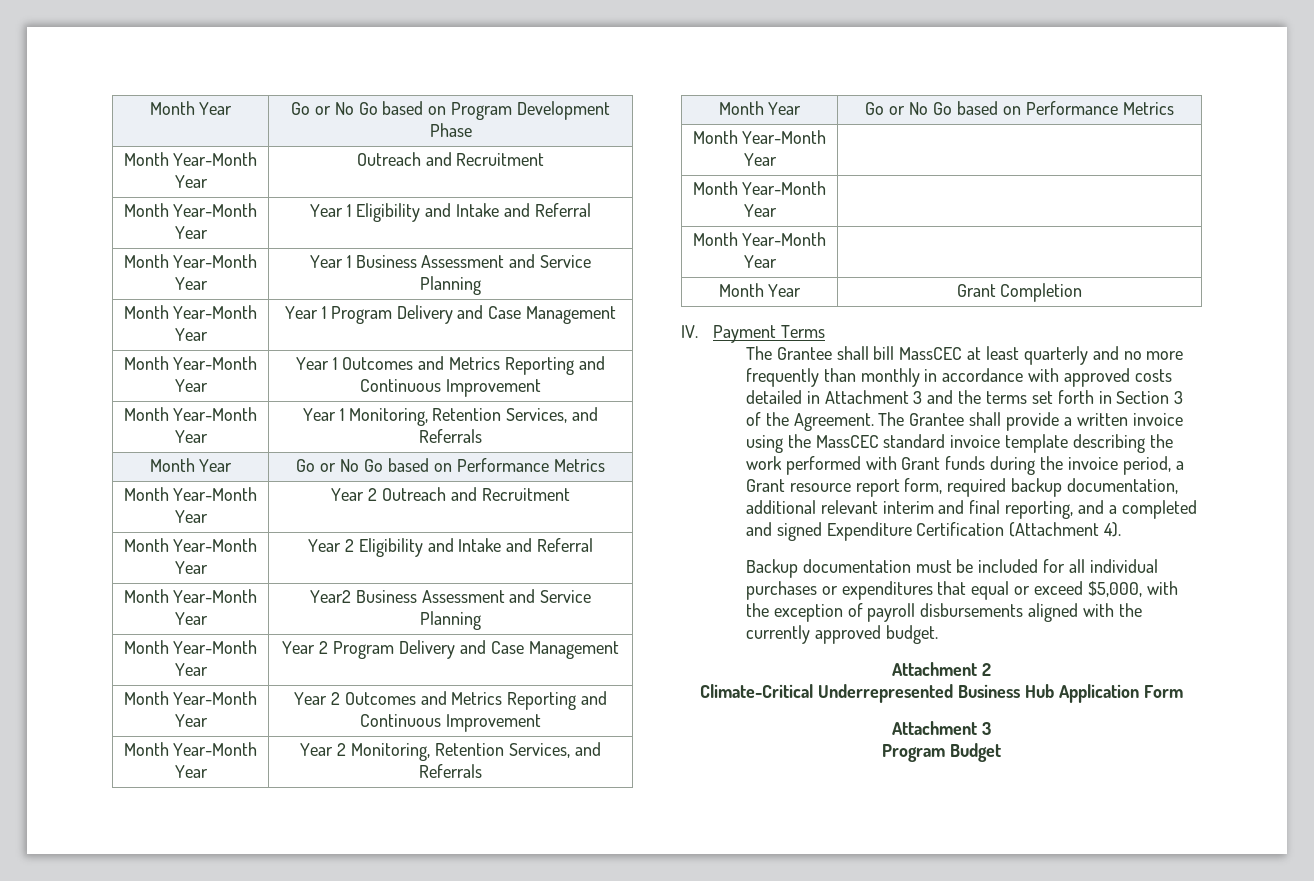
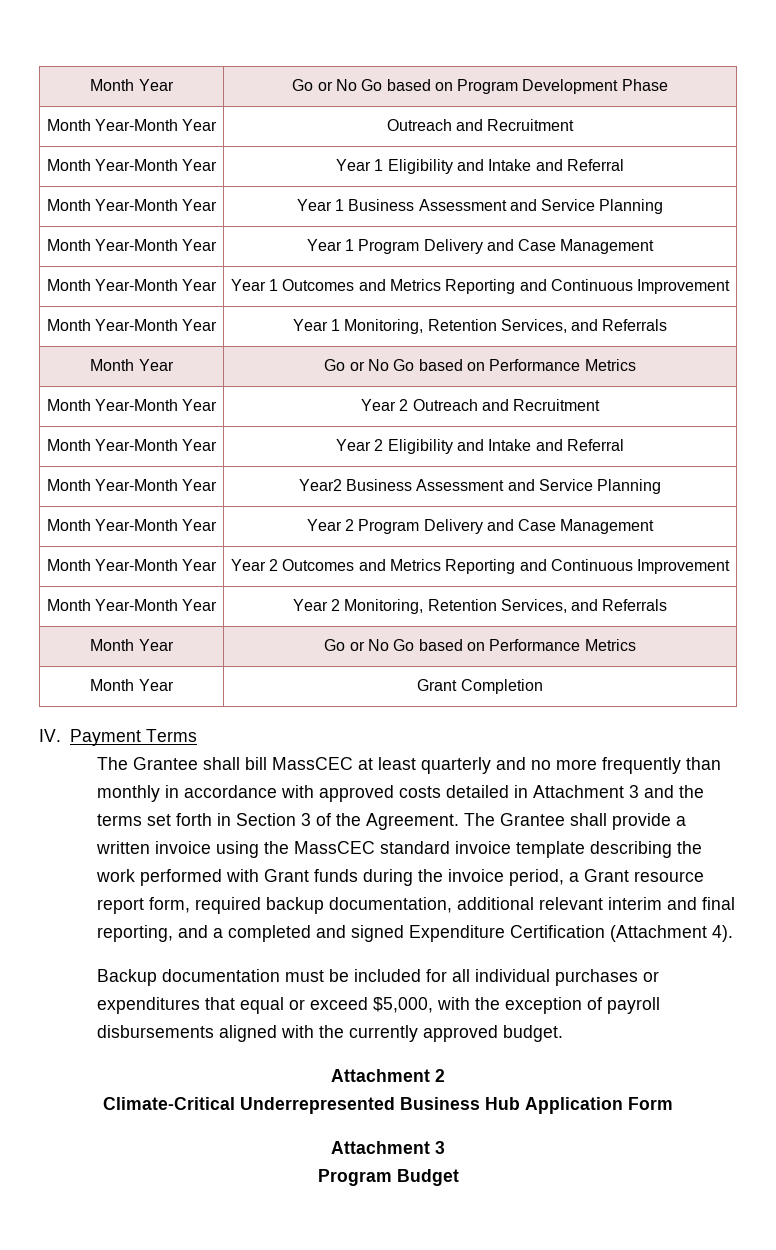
  Month Year-Month Year | Year 2 Monitoring, Retention Services, and Referrals
  Month Year | Go or No Go based on Performance Metrics
- Month Year-Month Year |
- Month Year-Month Year |
- Month Year-Month Year |

